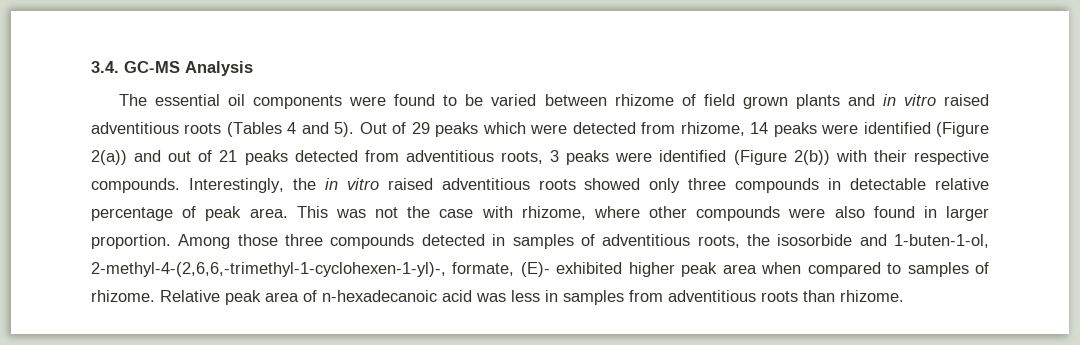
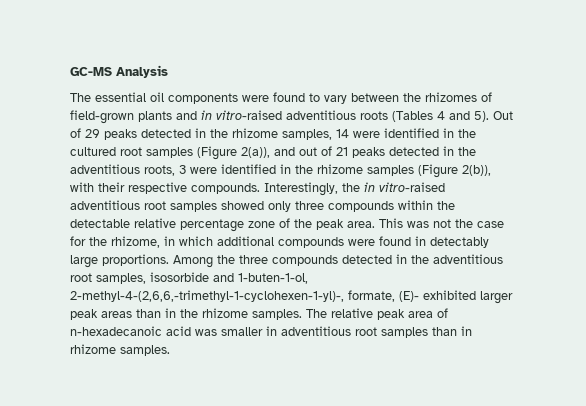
- 3.4. GC-MS Analysis
+ GC-MS Analysis
- The essential oil components were found to be varied between rhizome of field grown plants and in vitro raised adventitious roots (Tables 4 and 5).
+ The essential oil components were found to vary between the rhizomes of field-grown plants and in vitro-raised adventitious roots (Tables 4 and 5).
- Out of 29 peaks which were detected from rhizome, 14 peaks were identified (Figure 2(a)) and out of 21 peaks detected from adventitious roots, 3 peaks were identified (Figure 2(b)) with their respective compounds.
+ Out of 29 peaks detected in the rhizome samples, 14 were identified in the cultured root samples (Figure 2(a)), and out of 21 peaks detected in the adventitious roots, 3 were identified in the rhizome samples (Figure 2(b)), with their respective compounds.
- Interestingly, the in vitro raised adventitious roots showed only three compounds in detectable relative percentage of peak area.
+ Interestingly, the in vitro-raised adventitious root samples showed only three compounds within the detectable relative percentage zone of the peak area.
- This was not the case with rhizome, where other compounds were also found in larger proportion. Among those three compounds detected in samples of adventitious roots, the isosorbide and 1-buten-1-ol, 2-methyl-4-(2,6,6,-trimethyl-1-cyclohexen-1-yl)-, formate, (E)- exhibited higher peak area when compared to samples of rhizome. Relative peak area of n-hexadecanoic acid was less in samples from adventitious roots than rhizome.
+ This was not the case for the rhizome, in which additional compounds were found in detectably large proportions. Among the three compounds detected in the adventitious root samples, isosorbide and 1-buten-1-ol, 2-methyl-4-(2,6,6,-trimethyl-1-cyclohexen-1-yl)-, formate, (E)- exhibited larger peak areas than in the rhizome samples. The relative peak area of n-hexadecanoic acid was smaller in adventitious root samples than in rhizome samples.

